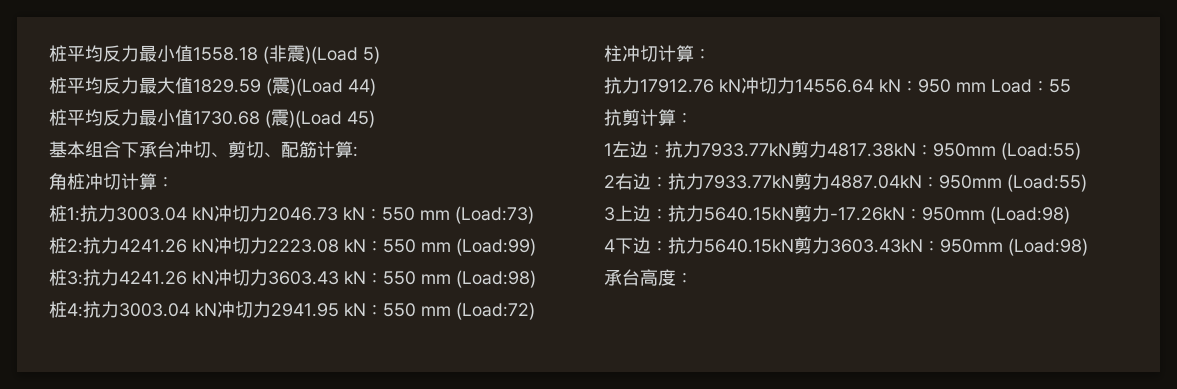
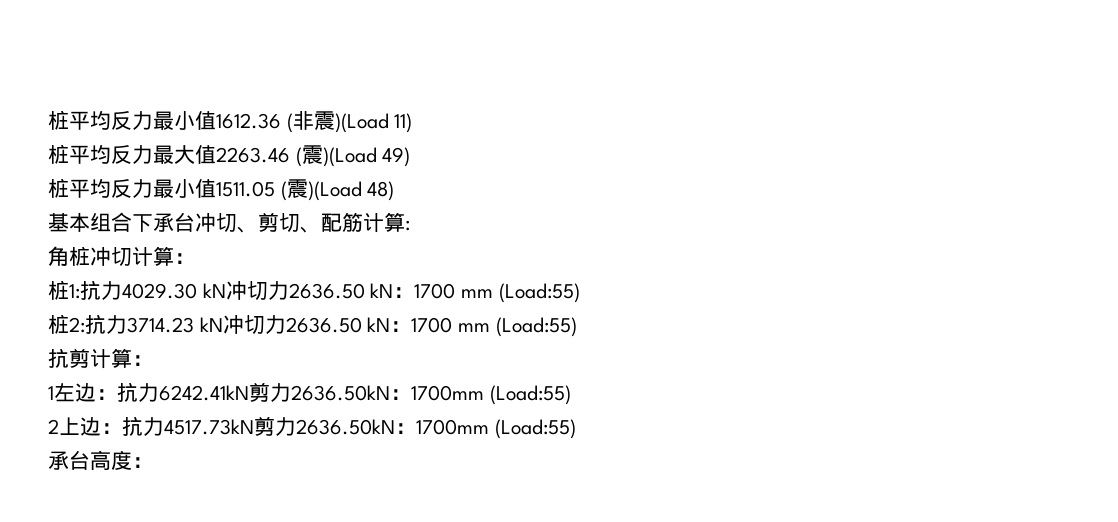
- 桩平均反力最小值1558.18 (非震)(Load 5)
+ 桩平均反力最小值1612.36 (非震)(Load 11)
- 桩平均反力最大值1829.59 (震)(Load 44)
- 桩平均反力最小值1730.68 (震)(Load 45)
+ 桩平均反力最大值2263.46 (震)(Load 49)
+ 桩平均反力最小值1511.05 (震)(Load 48)
- 桩1:抗力3003.04 kN冲切力2046.73 kN：550 mm (Load:73)
+ 桩1:抗力4029.30 kN冲切力2636.50 kN：1700 mm (Load:55)
- 桩2:抗力4241.26 kN冲切力2223.08 kN：550 mm (Load:99)
- 桩3:抗力4241.26 kN冲切力3603.43 kN：550 mm (Load:98)
- 桩4:抗力3003.04 kN冲切力2941.95 kN：550 mm (Load:72)
- 柱冲切计算：
- 抗力17912.76 kN冲切力14556.64 kN：950 mm Load：55
+ 桩2:抗力3714.23 kN冲切力2636.50 kN：1700 mm (Load:55)
- 1左边：抗力7933.77kN剪力4817.38kN：950mm (Load:55)
- 2右边：抗力7933.77kN剪力4887.04kN：950mm (Load:55)
- 3上边：抗力5640.15kN剪力-17.26kN：950mm (Load:98)
- 4下边：抗力5640.15kN剪力3603.43kN：950mm (Load:98)
+ 1左边：抗力6242.41kN剪力2636.50kN：1700mm (Load:55)
+ 2上边：抗力4517.73kN剪力2636.50kN：1700mm (Load:55)

